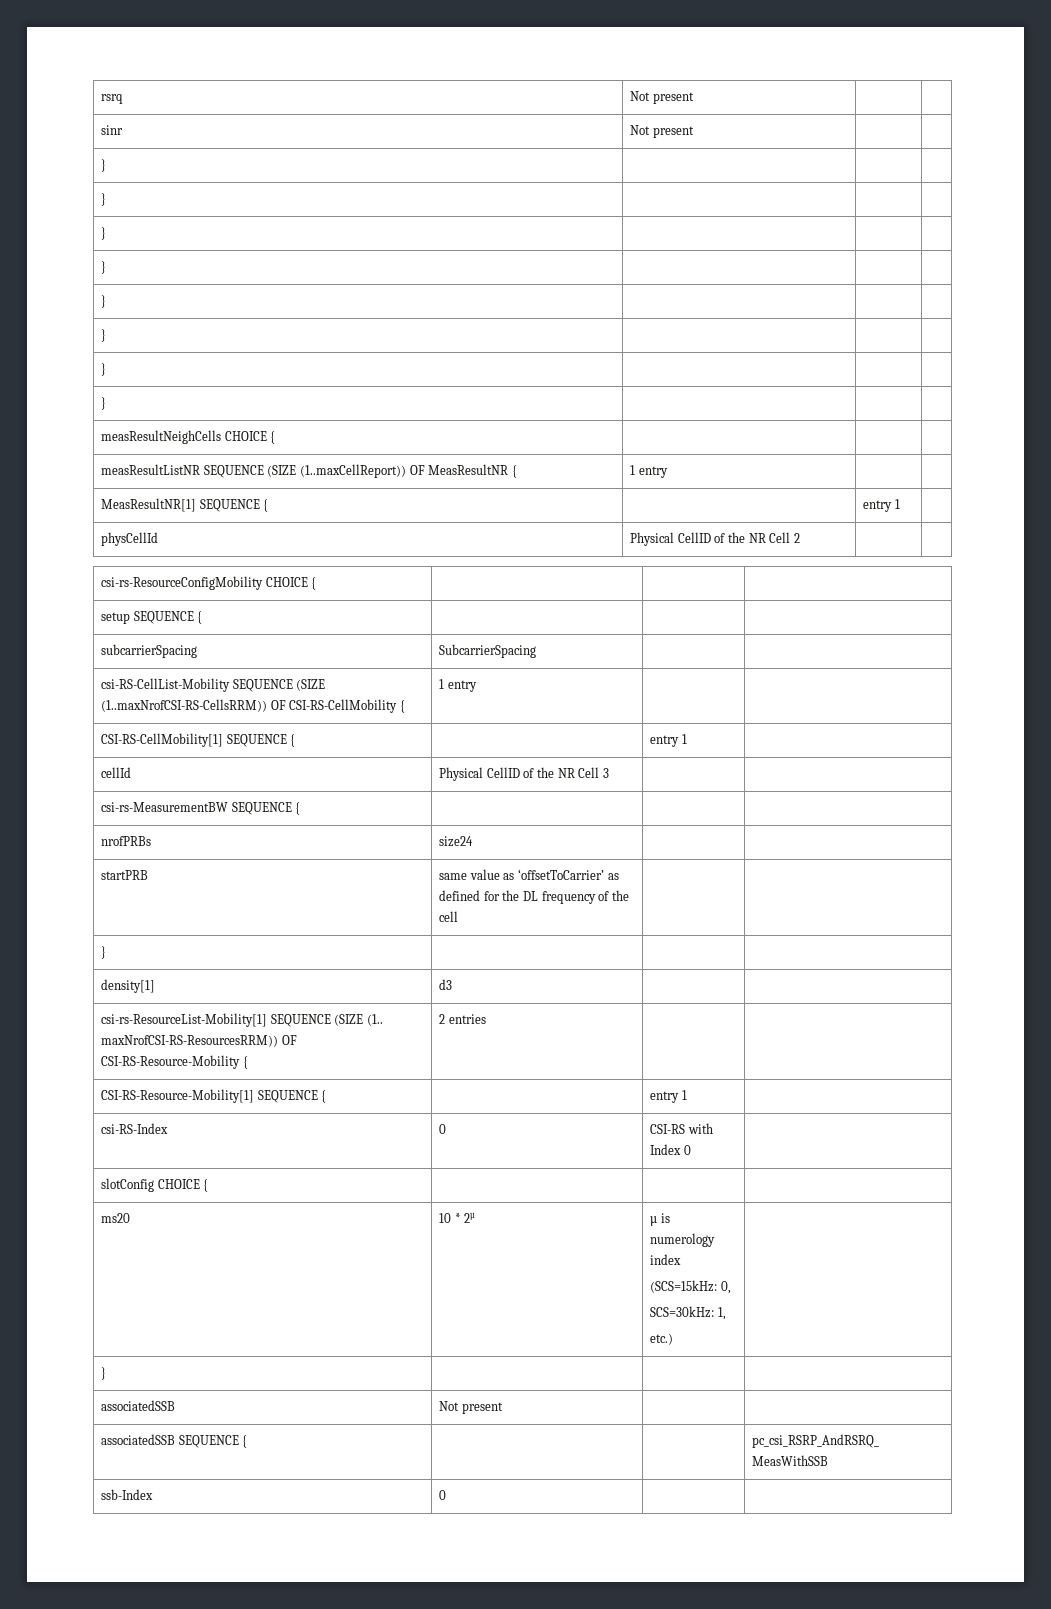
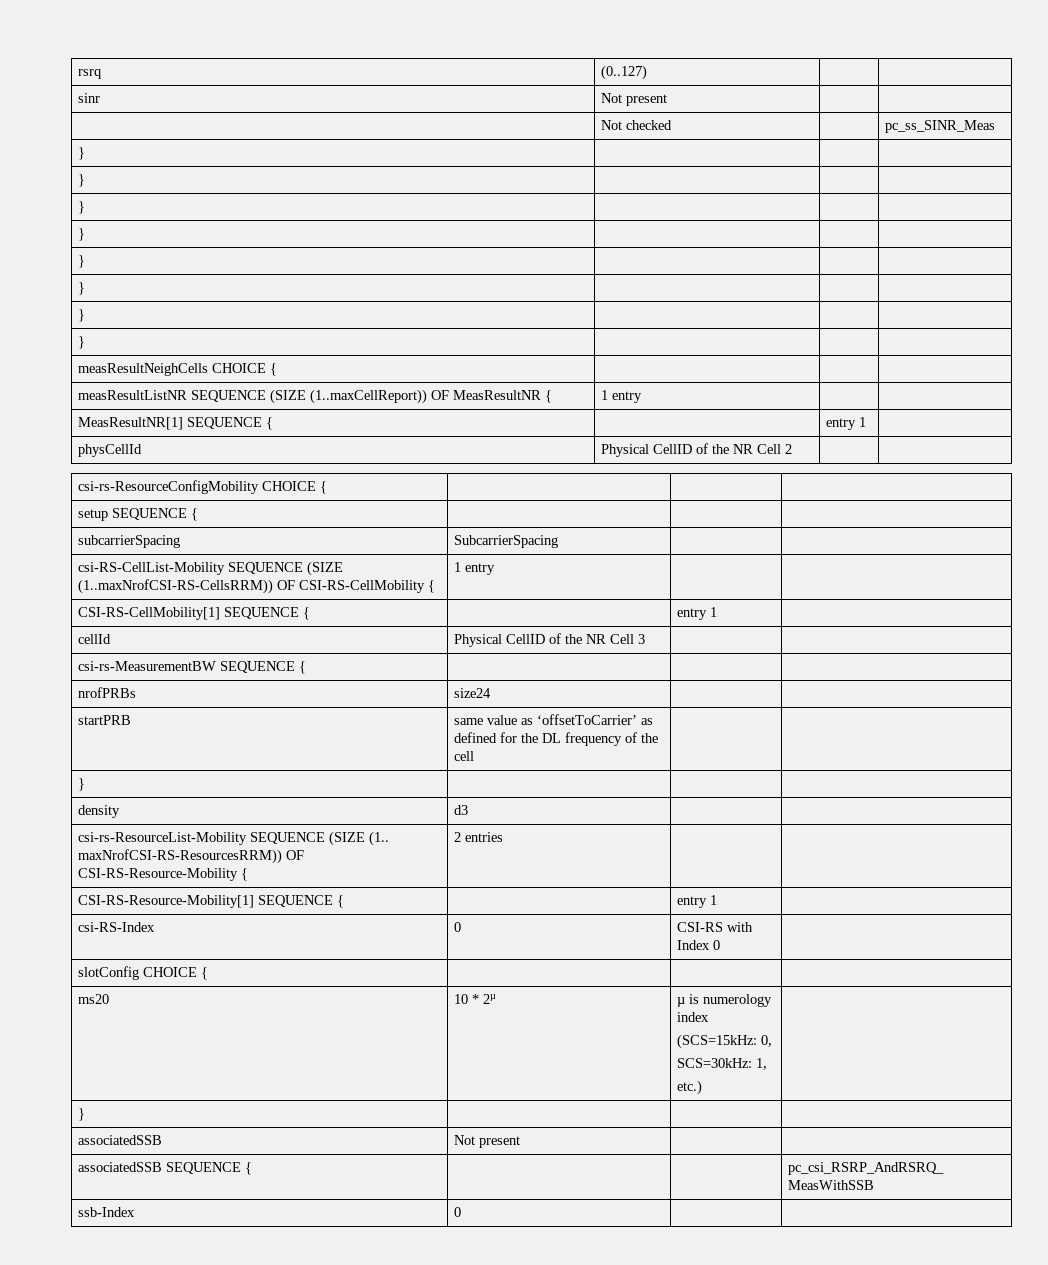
- rsrq | Not present | |
+ rsrq | (0..127) | |
+ | Not checked | | pc_ss_SINR_Meas
- density[1] | d3 | |
+ density | d3 | |
- csi-rs-ResourceList-Mobility[1] SEQUENCE (SIZE (1.. maxNrofCSI-RS-ResourcesRRM)) OF CSI-RS-Resource-Mobility { | 2 entries | |
+ csi-rs-ResourceList-Mobility SEQUENCE (SIZE (1.. maxNrofCSI-RS-ResourcesRRM)) OF CSI-RS-Resource-Mobility { | 2 entries | |

